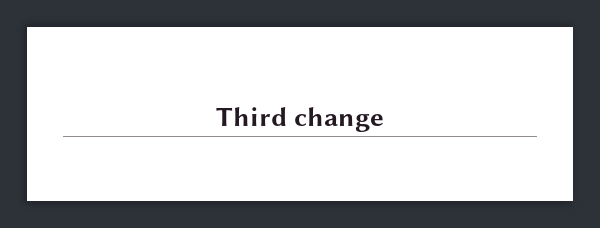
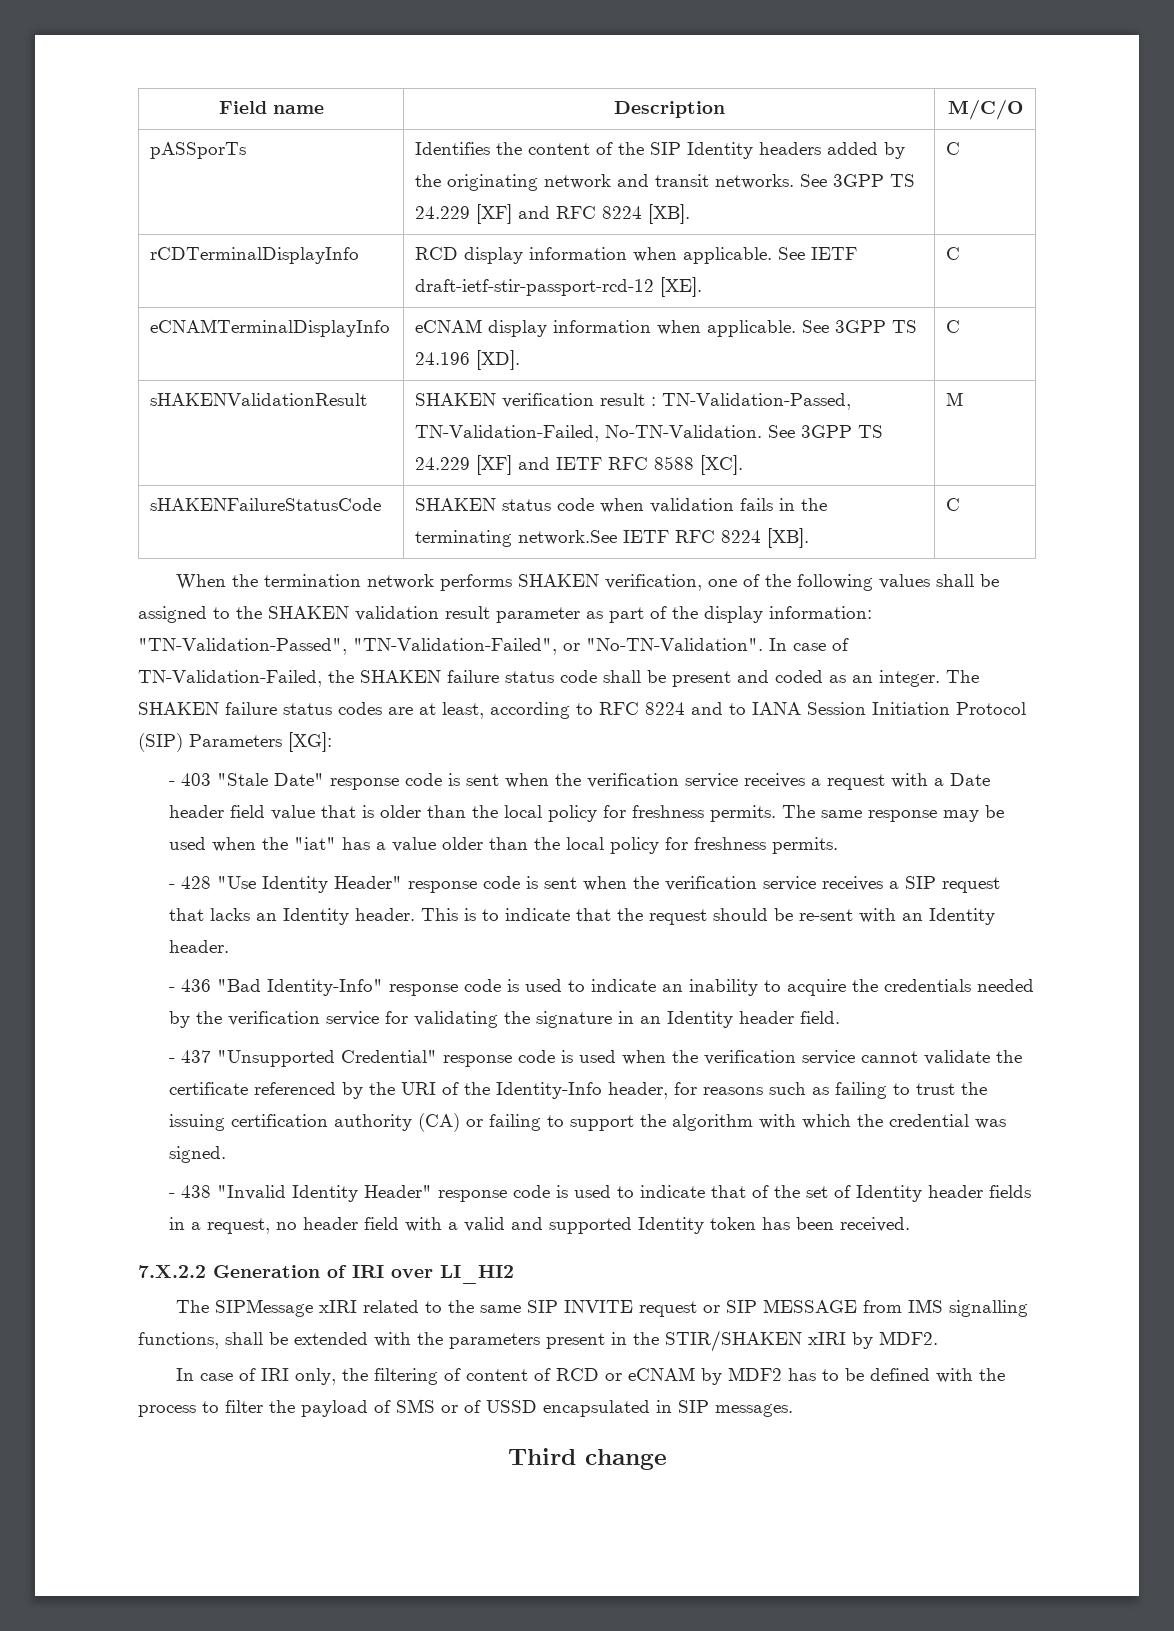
+ Field name | Description | M/C/O
+ pASSporTs | Identifies the content of the SIP Identity headers added by the originating network and transit networks. See 3GPP TS 24.229 [XF] and RFC 8224 [XB]. | C
+ rCDTerminalDisplayInfo | RCD display information when applicable. See IETF draft-ietf-stir-passport-rcd-12 [XE]. | C
+ eCNAMTerminalDisplayInfo | eCNAM display information when applicable. See 3GPP TS 24.196 [XD]. | C
+ sHAKENValidationResult | SHAKEN verification result : TN-Validation-Passed, TN-Validation-Failed, No-TN-Validation. See 3GPP TS 24.229 [XF] and IETF RFC 8588 [XC]. | M
+ sHAKENFailureStatusCode | SHAKEN status code when validation fails in the terminating network.See IETF RFC 8224 [XB]. | C
+ When the termination network performs SHAKEN verification, one of the following values shall be assigned to the SHAKEN validation result parameter as part of the display information: "TN-Validation-Passed", "TN-Validation-Failed", or "No-TN-Validation". In case of TN-Validation-Failed, the SHAKEN failure status code shall be present and coded as an integer. The SHAKEN failure status codes are at least, according to RFC 8224 and to IANA Session Initiation Protocol (SIP) Parameters [XG]:
+ - 403 "Stale Date" response code is sent when the verification service receives a request with a Date header field value that is older than the local policy for freshness permits. The same response may be used when the "iat" has a value older than the local policy for freshness permits.
+ - 428 "Use Identity Header" response code is sent when the verification service receives a SIP request that lacks an Identity header. This is to indicate that the request should be re-sent with an Identity header.
+ - 436 "Bad Identity-Info" response code is used to indicate an inability to acquire the credentials needed by the verification service for validating the signature in an Identity header field.
+ - 437 "Unsupported Credential" response code is used when the verification service cannot validate the certificate referenced by the URI of the Identity-Info header, for reasons such as failing to trust the issuing certification authority (CA) or failing to support the algorithm with which the credential was signed.
+ - 438 "Invalid Identity Header" response code is used to indicate that of the set of Identity header fields in a request, no header field with a valid and supported Identity token has been received.
+ 7.X.2.2 Generation of IRI over LI_HI2
+ The SIPMessage xIRI related to the same SIP INVITE request or SIP MESSAGE from IMS signalling functions, shall be extended with the parameters present in the STIR/SHAKEN xIRI by MDF2.
+ In case of IRI only, the filtering of content of RCD or eCNAM by MDF2 has to be defined with the process to filter the payload of SMS or of USSD encapsulated in SIP messages.

